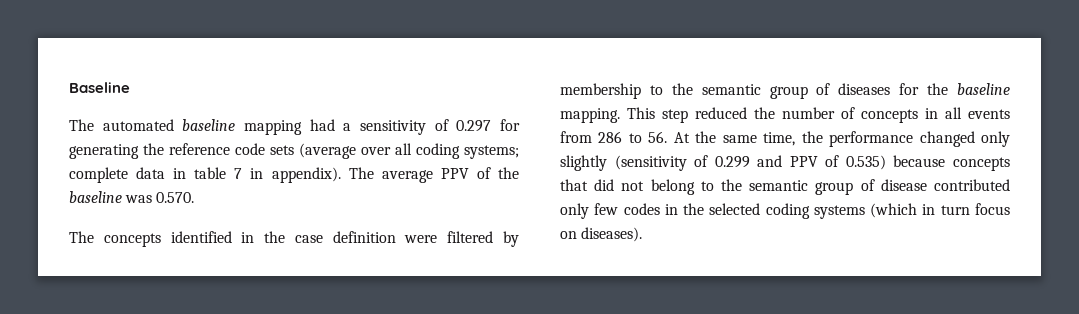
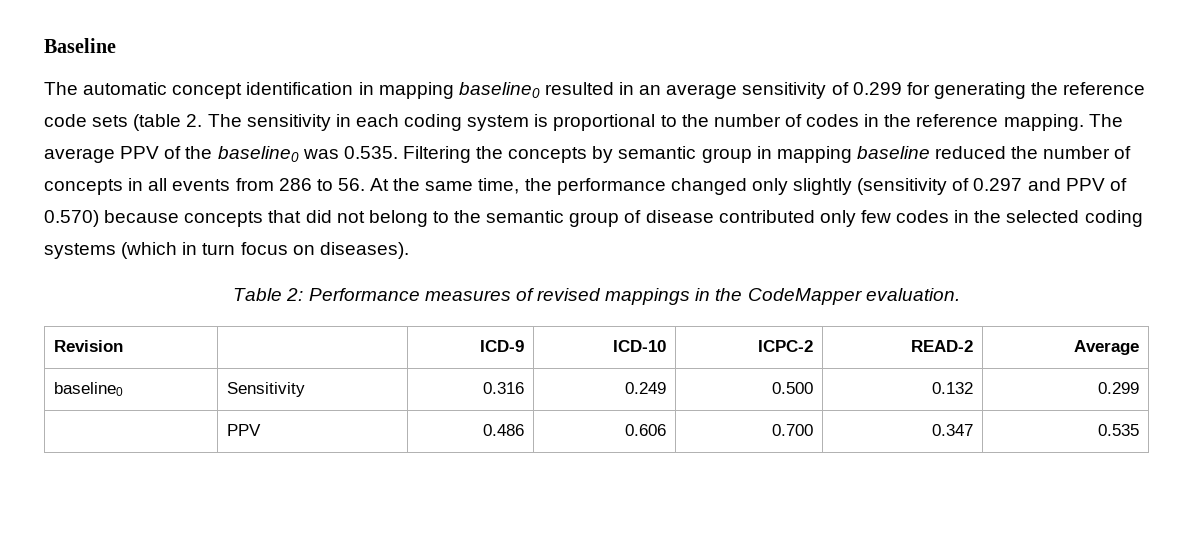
- The automated baseline mapping had a sensitivity of 0.297 for generating the reference code sets (average over all coding systems; complete data in table 7 in appendix).
+ The automatic concept identification in mapping baseline0 resulted in an average sensitivity of 0.299 for generating the reference code sets (table 2. The sensitivity in each coding system is proportional to the number of codes in the reference mapping.
- The average PPV of the baseline was 0.570.
- The concepts identified in the case definition were filtered by membership to the semantic group of diseases for the baseline mapping. This step reduced the number of concepts in all events from 286 to 56. At the same time, the performance changed only slightly (sensitivity of 0.299 and PPV of 0.535) because concepts that did not belong to the semantic group of disease contributed only few codes in the selected coding systems (which in turn focus on diseases).
+ The average PPV of the baseline0 was 0.535. Filtering the concepts by semantic group in mapping baseline reduced the number of concepts in all events from 286 to 56. At the same time, the performance changed only slightly (sensitivity of 0.297 and PPV of 0.570) because concepts that did not belong to the semantic group of disease contributed only few codes in the selected coding systems (which in turn focus on diseases).
+ Table 2: Performance measures of revised mappings in the CodeMapper evaluation.
+ Revision | | ICD-9 | ICD-10 | ICPC-2 | READ-2 | Average
+ baseline0 | Sensitivity | 0.316 | 0.249 | 0.500 | 0.132 | 0.299
+ | PPV | 0.486 | 0.606 | 0.700 | 0.347 | 0.535

